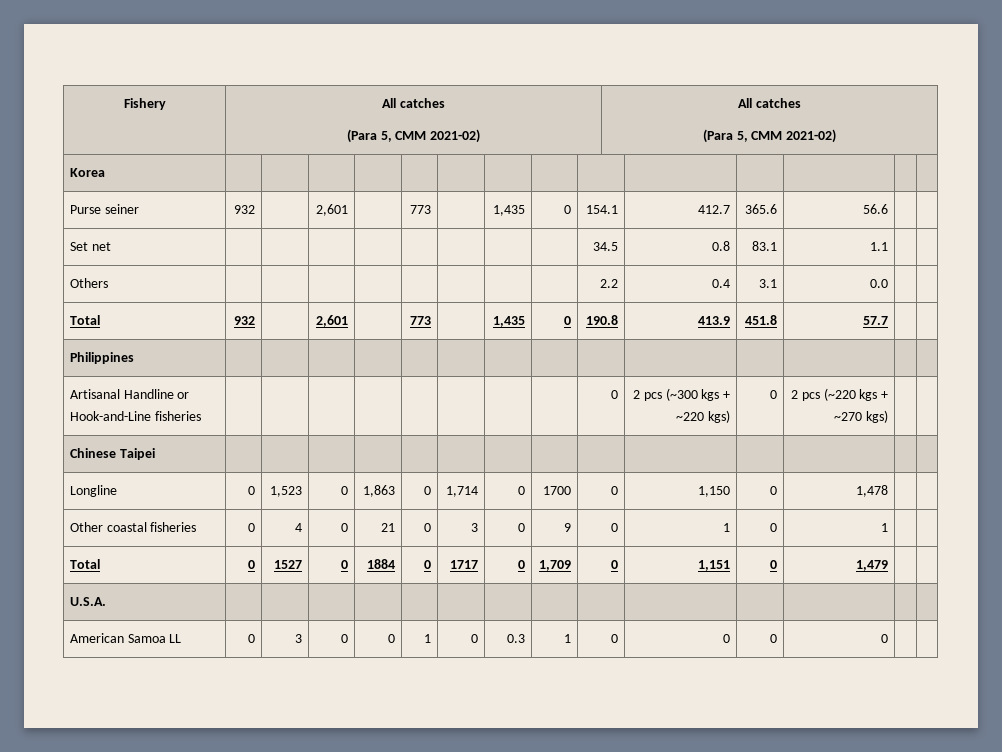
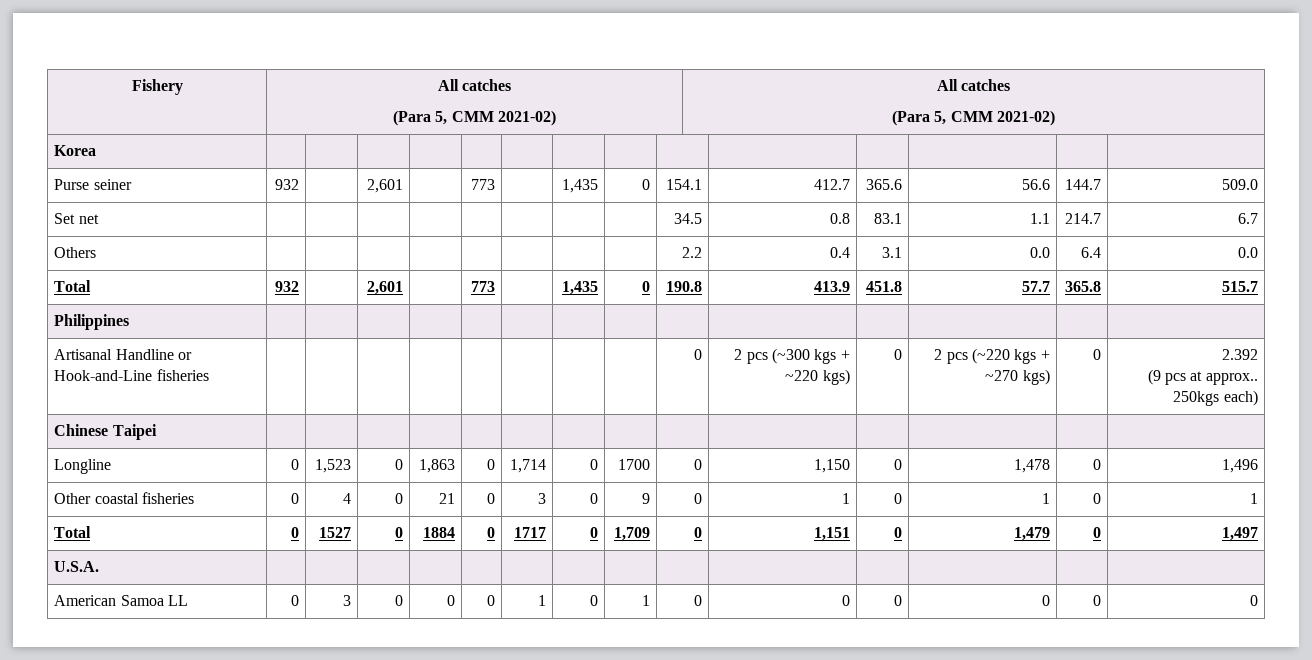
- Purse seiner | 932 | | 2,601 | | 773 | | 1,435 | 0 | 154.1 | 412.7 | 365.6 | 56.6 | |
+ Purse seiner | 932 | | 2,601 | | 773 | | 1,435 | 0 | 154.1 | 412.7 | 365.6 | 56.6 | 144.7 | 509.0
- Set net | | | | | | | | | 34.5 | 0.8 | 83.1 | 1.1 | |
+ Set net | | | | | | | | | 34.5 | 0.8 | 83.1 | 1.1 | 214.7 | 6.7
- Others | | | | | | | | | 2.2 | 0.4 | 3.1 | 0.0 | |
+ Others | | | | | | | | | 2.2 | 0.4 | 3.1 | 0.0 | 6.4 | 0.0
- Total | 932 | | 2,601 | | 773 | | 1,435 | 0 | 190.8 | 413.9 | 451.8 | 57.7 | |
+ Total | 932 | | 2,601 | | 773 | | 1,435 | 0 | 190.8 | 413.9 | 451.8 | 57.7 | 365.8 | 515.7
- Artisanal Handline or Hook-and-Line fisheries | | | | | | | | | 0 | 2 pcs (~300 kgs + ~220 kgs) | 0 | 2 pcs (~220 kgs + ~270 kgs) | |
+ Artisanal Handline or Hook-and-Line fisheries | | | | | | | | | 0 | 2 pcs (~300 kgs + ~220 kgs) | 0 | 2 pcs (~220 kgs + ~270 kgs) | 0 | 2.392
+ (9 pcs at approx.. 250kgs each)
- Longline | 0 | 1,523 | 0 | 1,863 | 0 | 1,714 | 0 | 1700 | 0 | 1,150 | 0 | 1,478 | |
+ Longline | 0 | 1,523 | 0 | 1,863 | 0 | 1,714 | 0 | 1700 | 0 | 1,150 | 0 | 1,478 | 0 | 1,496
- Other coastal fisheries | 0 | 4 | 0 | 21 | 0 | 3 | 0 | 9 | 0 | 1 | 0 | 1 | |
+ Other coastal fisheries | 0 | 4 | 0 | 21 | 0 | 3 | 0 | 9 | 0 | 1 | 0 | 1 | 0 | 1
- Total | 0 | 1527 | 0 | 1884 | 0 | 1717 | 0 | 1,709 | 0 | 1,151 | 0 | 1,479 | |
+ Total | 0 | 1527 | 0 | 1884 | 0 | 1717 | 0 | 1,709 | 0 | 1,151 | 0 | 1,479 | 0 | 1,497
- American Samoa LL | 0 | 3 | 0 | 0 | 1 | 0 | 0.3 | 1 | 0 | 0 | 0 | 0 | |
+ American Samoa LL | 0 | 3 | 0 | 0 | 0 | 1 | 0 | 1 | 0 | 0 | 0 | 0 | 0 | 0

